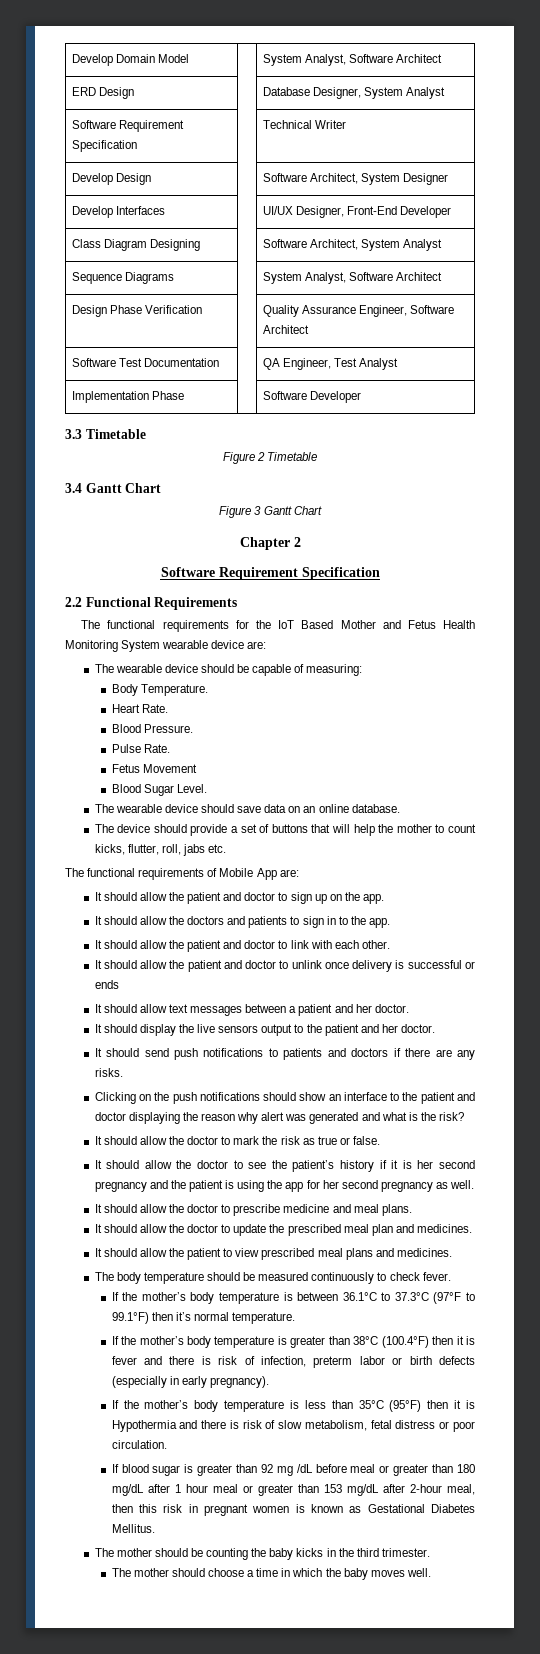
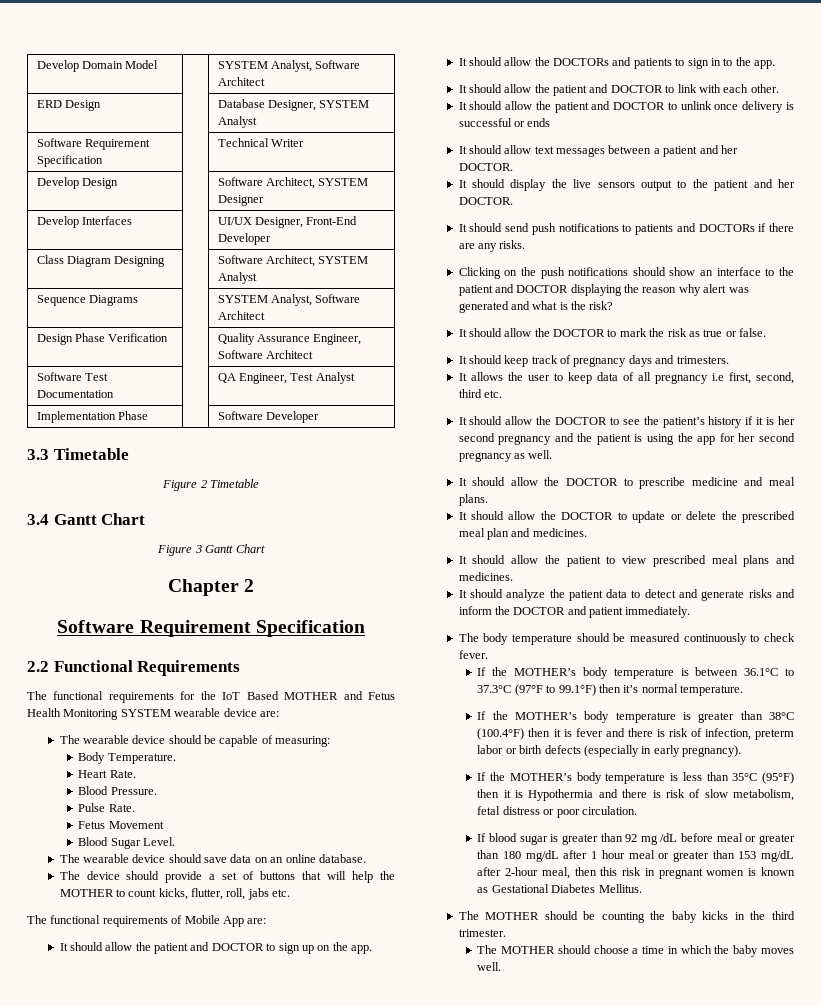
- Develop Domain Model | | System Analyst, Software Architect
+ Develop Domain Model | | SYSTEM Analyst, Software Architect
- ERD Design | | Database Designer, System Analyst
+ ERD Design | | Database Designer, SYSTEM Analyst
- Develop Design | | Software Architect, System Designer
+ Develop Design | | Software Architect, SYSTEM Designer
- Class Diagram Designing | | Software Architect, System Analyst
+ Class Diagram Designing | | Software Architect, SYSTEM Analyst
- Sequence Diagrams | | System Analyst, Software Architect
+ Sequence Diagrams | | SYSTEM Analyst, Software Architect
- The functional requirements for the IoT Based Mother and Fetus Health Monitoring System wearable device are:
+ The functional requirements for the IoT Based MOTHER and Fetus Health Monitoring SYSTEM wearable device are:
- The device should provide a set of buttons that will help the mother to count kicks, flutter, roll, jabs etc.
+ The device should provide a set of buttons that will help the MOTHER to count kicks, flutter, roll, jabs etc.
- It should allow the patient and doctor to sign up on the app.
+ It should allow the patient and DOCTOR to sign up on the app.
- It should allow the doctors and patients to sign in to the app.
+ It should allow the DOCTORs and patients to sign in to the app.
- It should allow the patient and doctor to link with each other.
+ It should allow the patient and DOCTOR to link with each other.
- It should allow the patient and doctor to unlink once delivery is successful or ends
+ It should allow the patient and DOCTOR to unlink once delivery is successful or ends
- It should allow text messages between a patient and her doctor.
+ It should allow text messages between a patient and her DOCTOR.
- It should display the live sensors output to the patient and her doctor.
+ It should display the live sensors output to the patient and her DOCTOR.
- It should send push notifications to patients and doctors if there are any risks.
+ It should send push notifications to patients and DOCTORs if there are any risks.
- Clicking on the push notifications should show an interface to the patient and doctor displaying the reason why alert was generated and what is the risk?
+ Clicking on the push notifications should show an interface to the patient and DOCTOR displaying the reason why alert was generated and what is the risk?
- It should allow the doctor to mark the risk as true or false.
+ It should allow the DOCTOR to mark the risk as true or false.
- It should allow the doctor to see the patient’s history if it is her second pregnancy and the patient is using the app for her second pregnancy as well.
+ It should keep track of pregnancy days and trimesters.
+ It allows the user to keep data of all pregnancy i.e first, second, third etc.
+ It should allow the DOCTOR to see the patient’s history if it is her second pregnancy and the patient is using the app for her second pregnancy as well.
- It should allow the doctor to prescribe medicine and meal plans.
+ It should allow the DOCTOR to prescribe medicine and meal plans.
- It should allow the doctor to update the prescribed meal plan and medicines.
+ It should allow the DOCTOR to update or delete the prescribed meal plan and medicines.
+ It should analyze the patient data to detect and generate risks and inform the DOCTOR and patient immediately.
- If the mother’s body temperature is between 36.1°C to 37.3°C (97°F to 99.1°F) then it’s normal temperature.
+ If the MOTHER’s body temperature is between 36.1°C to 37.3°C (97°F to 99.1°F) then it’s normal temperature.
- If the mother’s body temperature is greater than 38°C (100.4°F) then it is fever and there is risk of infection, preterm labor or birth defects (especially in early pregnancy).
+ If the MOTHER’s body temperature is greater than 38°C (100.4°F) then it is fever and there is risk of infection, preterm labor or birth defects (especially in early pregnancy).
- If the mother’s body temperature is less than 35°C (95°F) then it is Hypothermia and there is risk of slow metabolism, fetal distress or poor circulation.
+ If the MOTHER’s body temperature is less than 35°C (95°F) then it is Hypothermia and there is risk of slow metabolism, fetal distress or poor circulation.
- The mother should be counting the baby kicks in the third trimester.
+ The MOTHER should be counting the baby kicks in the third trimester.
- The mother should choose a time in which the baby moves well.
+ The MOTHER should choose a time in which the baby moves well.

